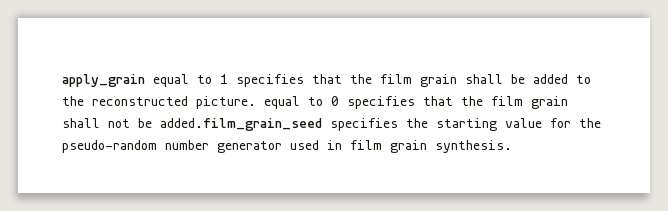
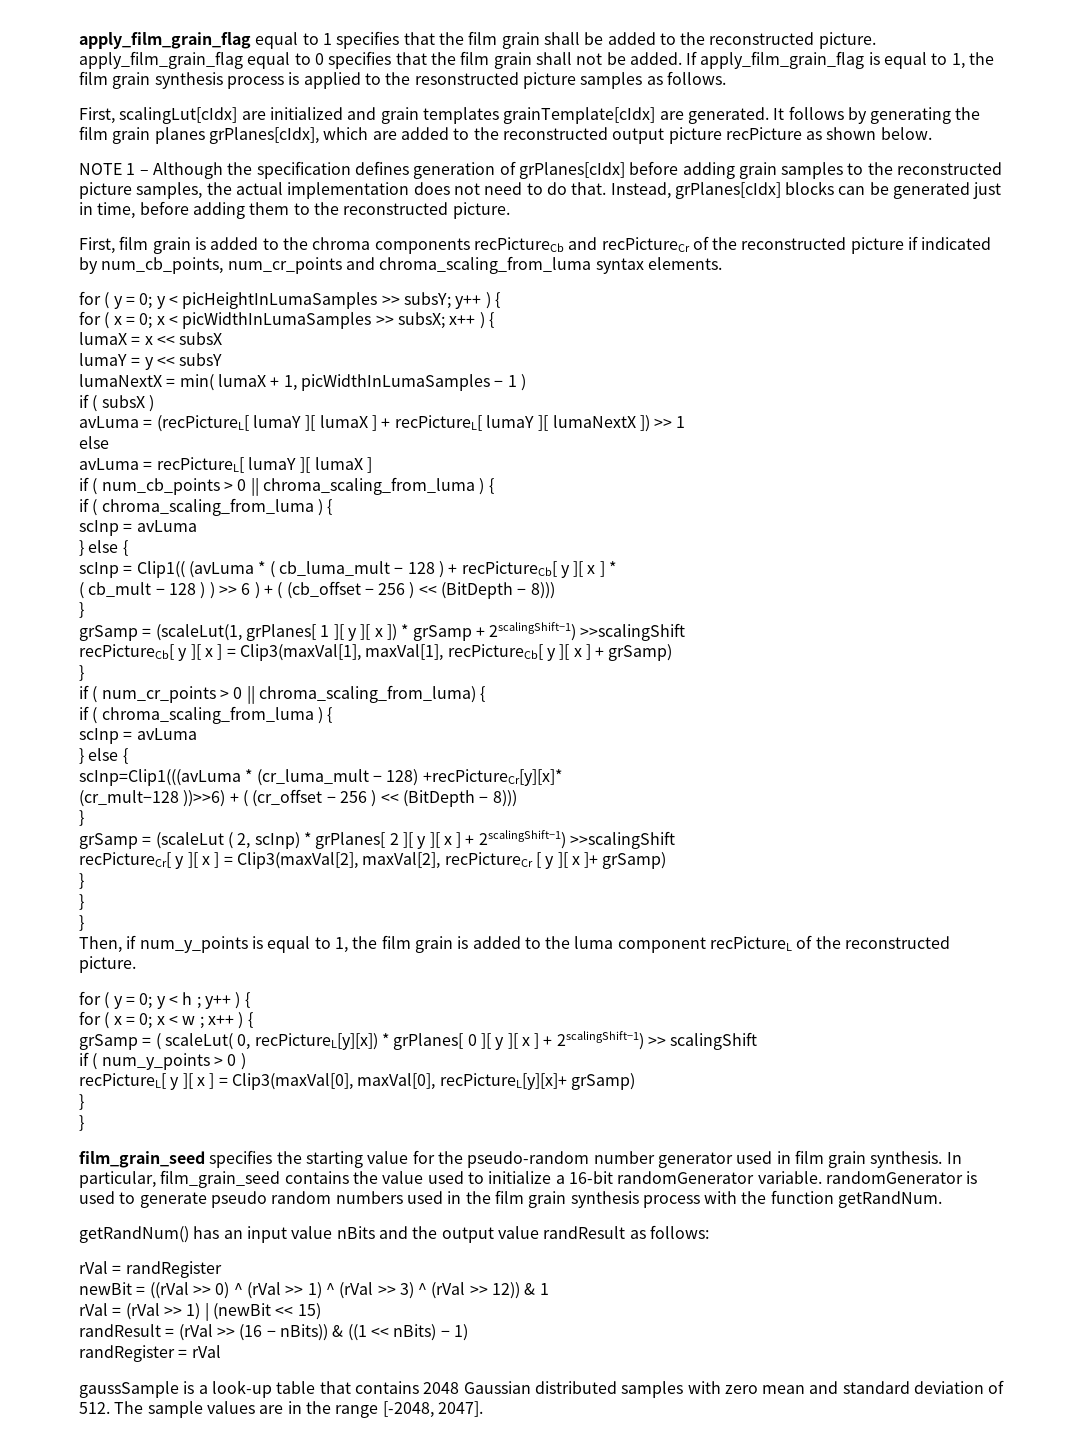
- apply_grain equal to 1 specifies that the film grain shall be added to the reconstructed picture. equal to 0 specifies that the film grain shall not be added.film_grain_seed specifies the starting value for the pseudo-random number generator used in film grain synthesis.
+ apply_film_grain_flag equal to 1 specifies that the film grain shall be added to the reconstructed picture. apply_film_grain_flag equal to 0 specifies that the film grain shall not be added. If apply_film_grain_flag is equal to 1, the film grain synthesis process is applied to the resonstructed picture samples as follows.
+ First, scalingLut[cIdx] are initialized and grain templates grainTemplate[cIdx] are generated. It follows by generating the film grain planes grPlanes[cIdx], which are added to the reconstructed output picture recPicture as shown below.
+ NOTE 1 – Although the specification defines generation of grPlanes[cIdx] before adding grain samples to the reconstructed picture samples, the actual implementation does not need to do that. Instead, grPlanes[cIdx] blocks can be generated just in time, before adding them to the reconstructed picture.
+ First, film grain is added to the chroma components recPictureCb and recPictureCr of the reconstructed picture if indicated by num_cb_points, num_cr_points and chroma_scaling_from_luma syntax elements.
+ for ( y = 0; y < picHeightInLumaSamples >> subsY; y++ ) {
+ for ( x = 0; x < picWidthInLumaSamples >> subsX; x++ ) {
+ lumaX = x << subsX
+ lumaY = y << subsY
+ lumaNextX = min( lumaX + 1, picWidthInLumaSamples − 1 )
+ if ( subsX )
+ avLuma = (recPictureL[ lumaY ][ lumaX ] + recPictureL[ lumaY ][ lumaNextX ]) >> 1
+ else
+ avLuma = recPictureL[ lumaY ][ lumaX ]
+ if ( num_cb_points > 0 || chroma_scaling_from_luma ) {
+ if ( chroma_scaling_from_luma ) {
+ scInp = avLuma
+ } else {
+ scInp = Clip1(( (avLuma * ( cb_luma_mult − 128 ) + recPictureCb[ y ][ x ] *
+ ( cb_mult − 128 ) ) >> 6 ) + ( (cb_offset − 256 ) << (BitDepth − 8)))
+ }
+ grSamp = (scaleLut(1, grPlanes[ 1 ][ y ][ x ]) * grSamp + 2scalingShift−1) >>scalingShift
+ recPictureCb[ y ][ x ] = Clip3(maxVal[1], maxVal[1], recPictureCb[ y ][ x ] + grSamp)
+ }
+ if ( num_cr_points > 0 || chroma_scaling_from_luma) {
+ if ( chroma_scaling_from_luma ) {
+ scInp = avLuma
+ } else {
+ scInp=Clip1(((avLuma * (cr_luma_mult − 128) +recPictureCr[y][x]*
+ (cr_mult−128 ))>>6) + ( (cr_offset − 256 ) << (BitDepth − 8)))
+ }
+ grSamp = (scaleLut ( 2, scInp) * grPlanes[ 2 ][ y ][ x ] + 2scalingShift−1) >>scalingShift
+ recPictureCr[ y ][ x ] = Clip3(maxVal[2], maxVal[2], recPictureCr [ y ][ x ]+ grSamp)
+ }
+ }
+ }
+ Then, if num_y_points is equal to 1, the film grain is added to the luma component recPictureL of the reconstructed picture.
+ for ( y = 0; y < h ; y++ ) {
+ for ( x = 0; x < w ; x++ ) {
+ grSamp = ( scaleLut( 0, recPictureL[y][x]) * grPlanes[ 0 ][ y ][ x ] + 2scalingShift−1) >> scalingShift
+ if ( num_y_points > 0 )
+ recPictureL[ y ][ x ] = Clip3(maxVal[0], maxVal[0], recPictureL[y][x]+ grSamp)
+ }
+ }
+ film_grain_seed specifies the starting value for the pseudo-random number generator used in film grain synthesis.
+ In particular, film_grain_seed contains the value used to initialize a 16-bit randomGenerator variable. randomGenerator is used to generate pseudo random numbers used in the film grain synthesis process with the function getRandNum.
+ getRandNum() has an input value nBits and the output value randResult as follows:
+ rVal = randRegister
+ newBit = ((rVal >> 0) ^ (rVal >> 1) ^ (rVal >> 3) ^ (rVal >> 12)) & 1
+ rVal = (rVal >> 1) | (newBit << 15)
+ randResult = (rVal >> (16 − nBits)) & ((1 << nBits) − 1)
+ randRegister = rVal
+ gaussSample is a look-up table that contains 2048 Gaussian distributed samples with zero mean and standard deviation of 512. The sample values are in the range [-2048, 2047].

